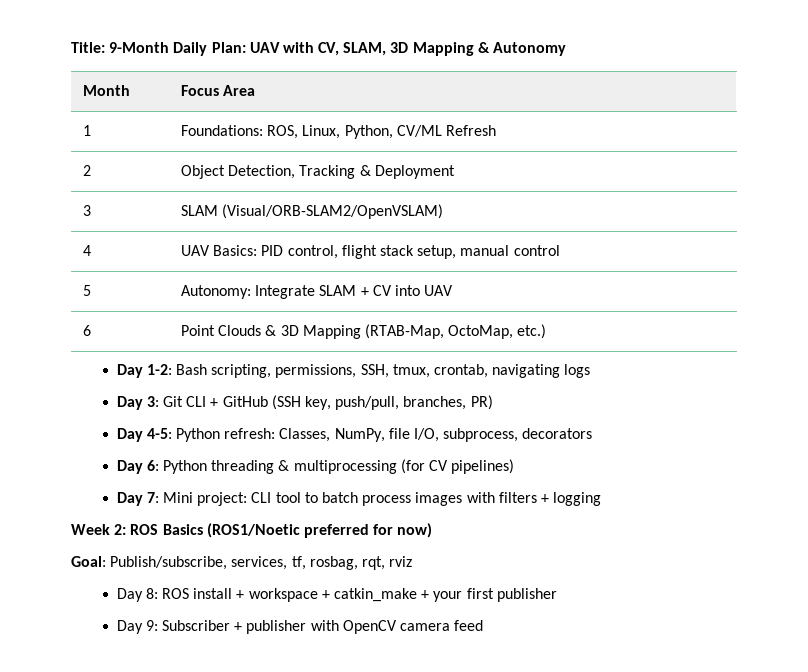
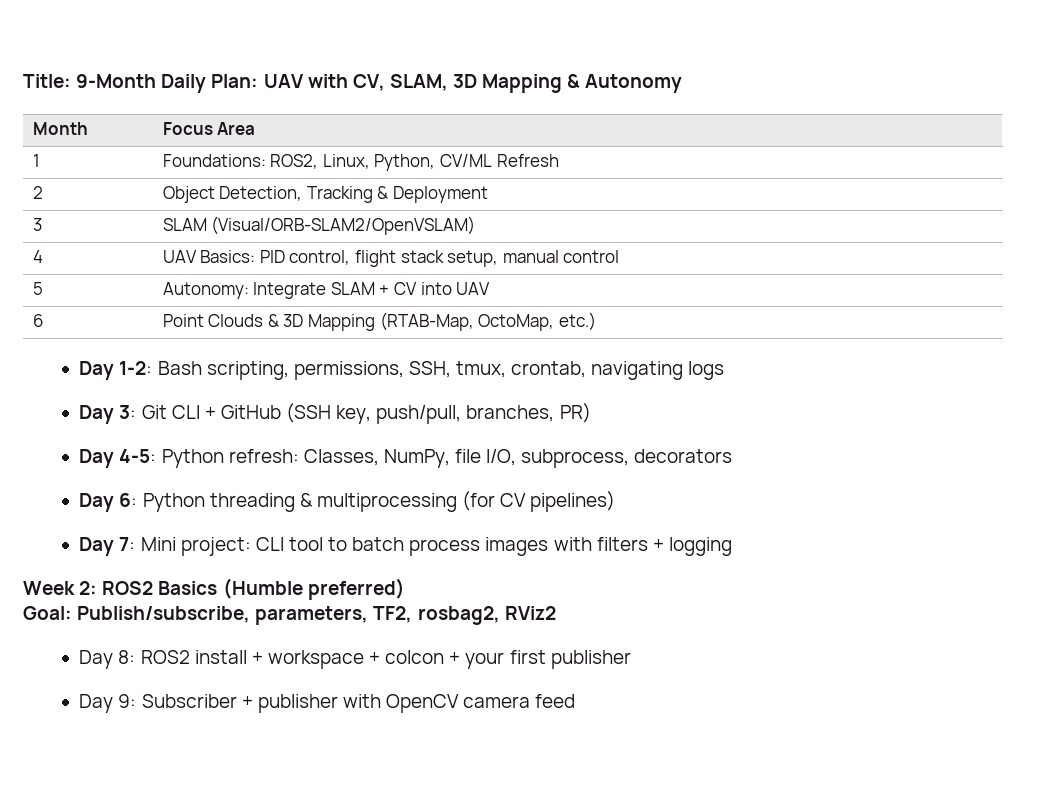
- 1 | Foundations: ROS, Linux, Python, CV/ML Refresh
+ 1 | Foundations: ROS2, Linux, Python, CV/ML Refresh
- Week 2: ROS Basics (ROS1/Noetic preferred for now)
- Goal: Publish/subscribe, services, tf, rosbag, rqt, rviz
+ Week 2: ROS2 Basics (Humble preferred)
+ Goal: Publish/subscribe, parameters, TF2, rosbag2, RViz2
- Day 8: ROS install + workspace + catkin_make + your first publisher
+ Day 8: ROS2 install + workspace + colcon + your first publisher

